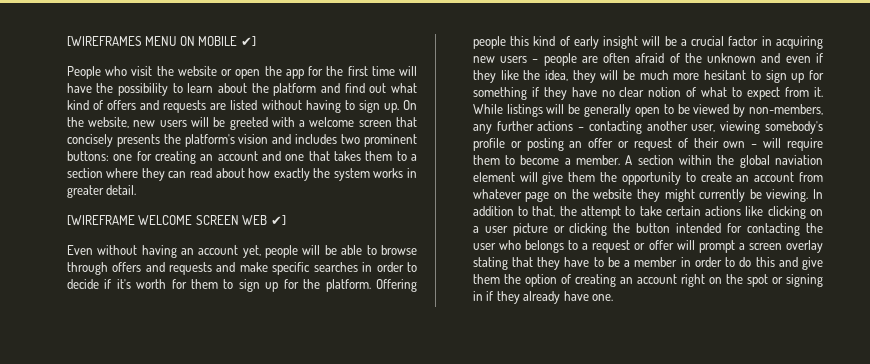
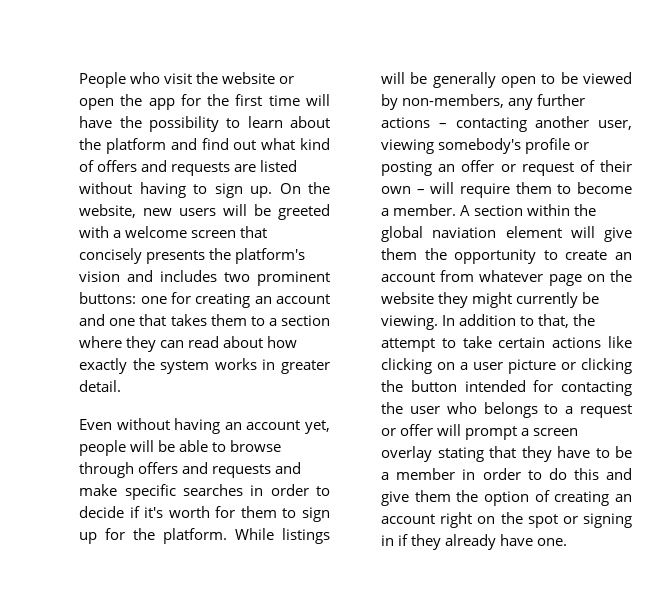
- [WIREFRAMES MENU ON MOBILE ✔]
- [WIREFRAME WELCOME SCREEN WEB ✔]
- Offering people this kind of early insight will be a crucial factor in acquiring new users – people are often afraid of the unknown and even if they like the idea, they will be much more hesitant to sign up for something if they have no clear notion of what to expect from it.

